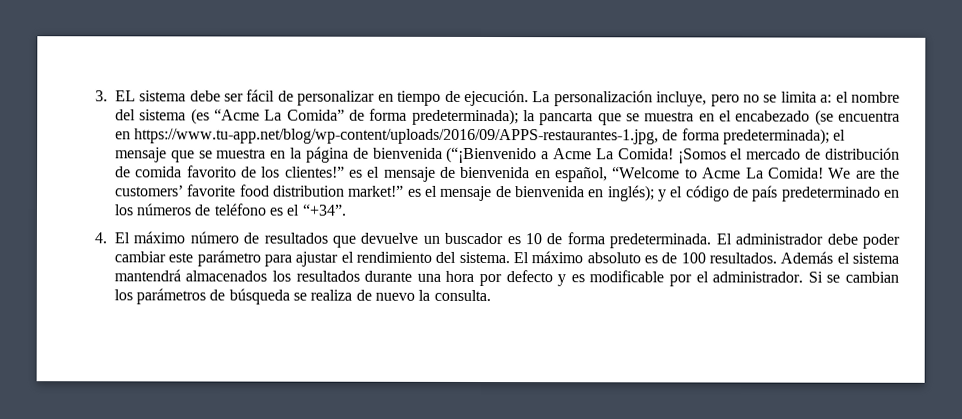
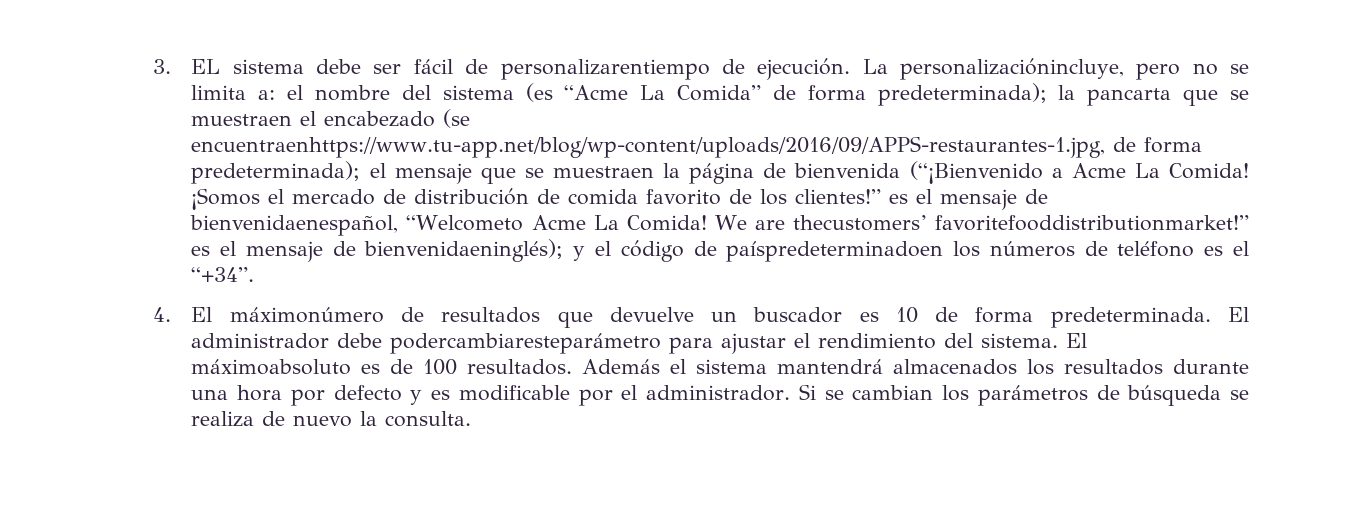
- 3. EL sistema debe ser fácil de personalizar en tiempo de ejecución.
+ 3. EL sistema debe ser fácil de personalizarentiempo de ejecución.
- La personalización incluye, pero no se limita a: el nombre del sistema (es “Acme La Comida” de forma predeterminada); la pancarta que se muestra en el encabezado (se encuentra en https://www.tu-app.net/blog/wp-content/uploads/2016/09/APPS-restaurantes-1.jpg, de forma predeterminada); el mensaje que se muestra en la página de bienvenida (“¡Bienvenido a Acme La Comida!
+ La personalizaciónincluye, pero no se limita a: el nombre del sistema (es “Acme La Comida” de forma predeterminada); la pancarta que se muestraen el encabezado (se encuentraenhttps://www.tu-app.net/blog/wp-content/uploads/2016/09/APPS-restaurantes-1.jpg, de forma predeterminada); el mensaje que se muestraen la página de bienvenida (“¡Bienvenido a Acme La Comida!
- ¡Somos el mercado de distribución de comida favorito de los clientes!” es el mensaje de bienvenida en español, “Welcome to Acme La Comida!
+ ¡Somos el mercado de distribución de comida favorito de los clientes!” es el mensaje de bienvenidaenespañol, “Welcometo Acme La Comida!
- We are the customers’ favorite food distribution market!” es el mensaje de bienvenida en inglés); y el código de país predeterminado en los números de teléfono es el “+34”.
+ We are thecustomers’ favoritefooddistributionmarket!” es el mensaje de bienvenidaeninglés); y el código de paíspredeterminadoen los números de teléfono es el “+34”.
- 4. El máximo número de resultados que devuelve un buscador es 10 de forma predeterminada.
+ 4. El máximonúmero de resultados que devuelve un buscador es 10 de forma predeterminada.
- El administrador debe poder cambiar este parámetro para ajustar el rendimiento del sistema.
+ El administrador debe podercambiaresteparámetro para ajustar el rendimiento del sistema.
- El máximo absoluto es de 100 resultados.
+ El máximoabsoluto es de 100 resultados.

